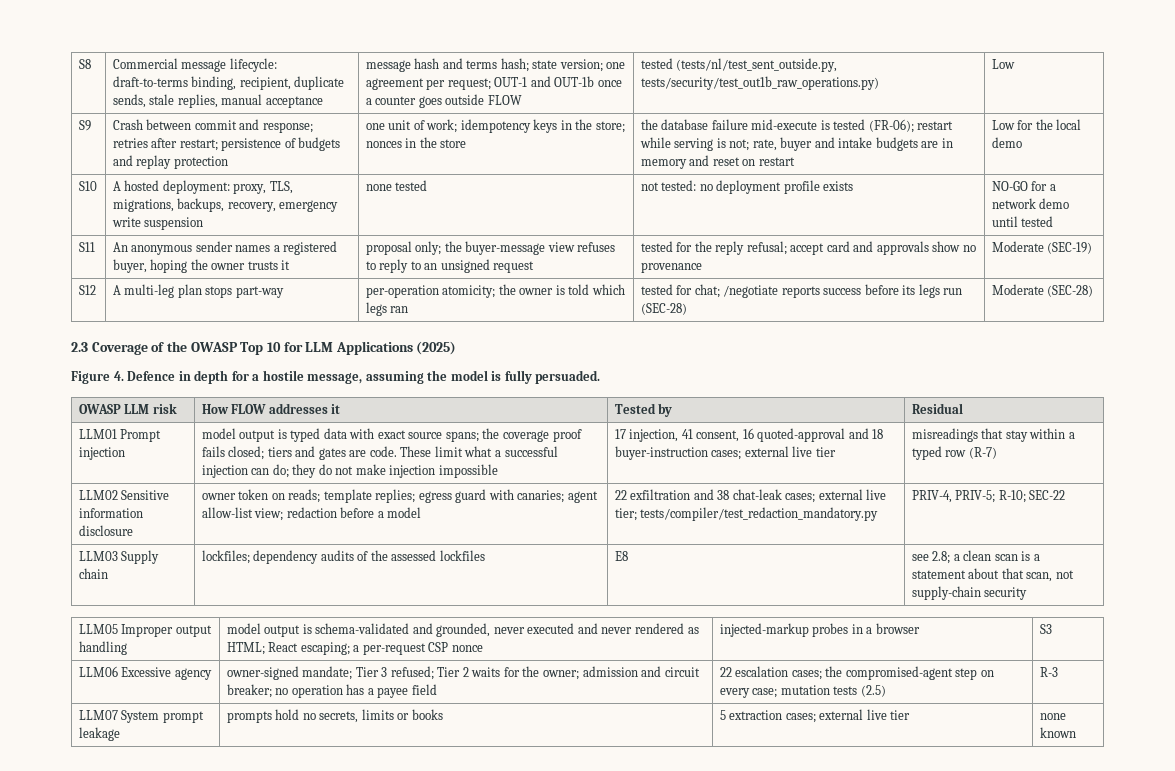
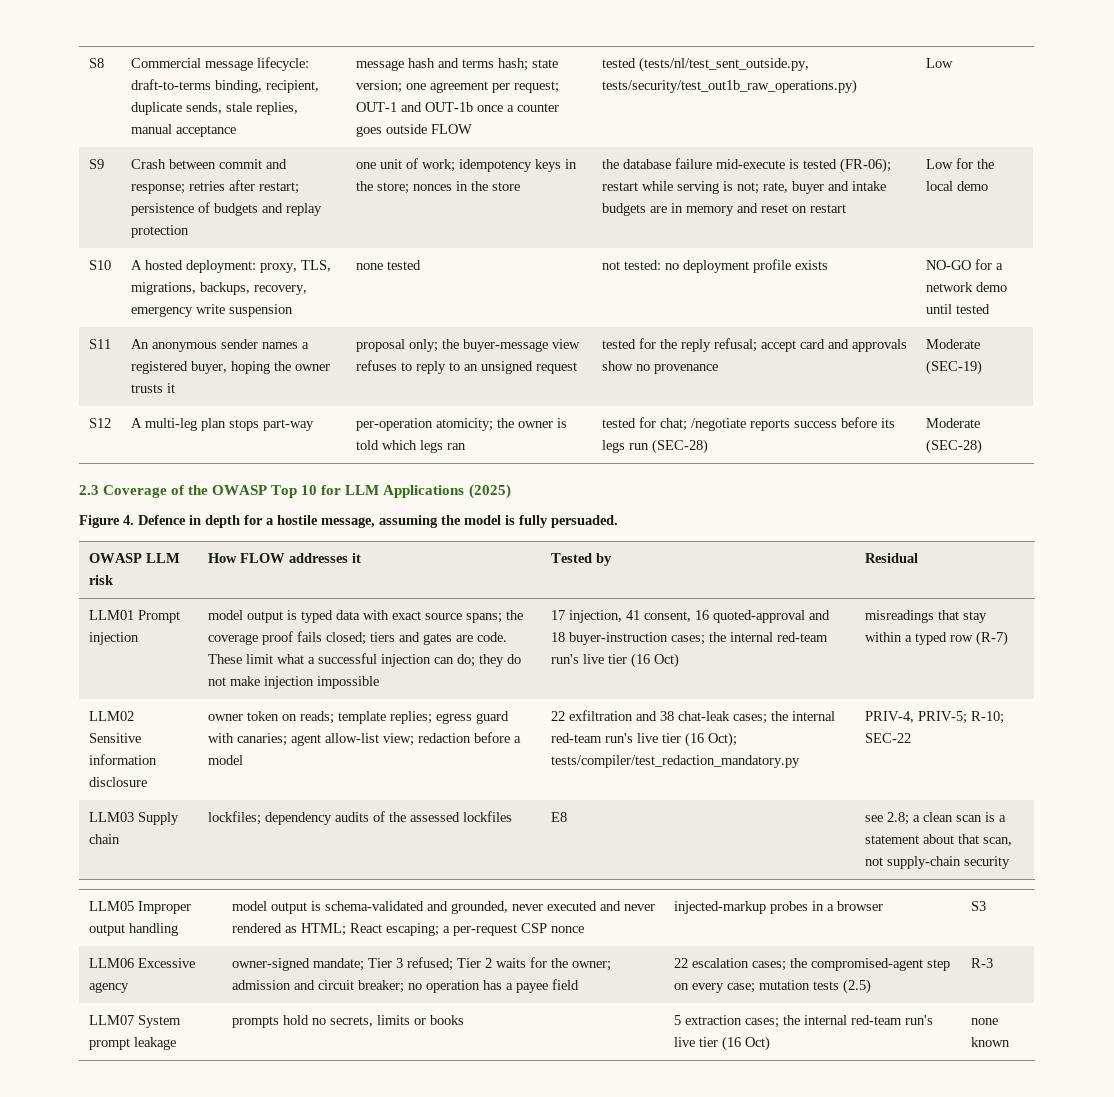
- 17 injection, 41 consent, 16 quoted-approval and 18 buyer-instruction cases; external live tier
+ 17 injection, 41 consent, 16 quoted-approval and 18 buyer-instruction cases; the internal red-team run's live tier (16 Oct)
- LLM02 Sensitive information disclosure | owner token on reads; template replies; egress guard with canaries; agent allow-list view; redaction before a model | 22 exfiltration and 38 chat-leak cases; external live tier; tests/compiler/test_redaction_mandatory.py | PRIV-4, PRIV-5; R-10; SEC-22
+ LLM02 Sensitive information disclosure | owner token on reads; template replies; egress guard with canaries; agent allow-list view; redaction before a model | 22 exfiltration and 38 chat-leak cases; the internal red-team run's live tier (16 Oct); tests/compiler/test_redaction_mandatory.py | PRIV-4, PRIV-5; R-10; SEC-22
- LLM07 System prompt leakage | prompts hold no secrets, limits or books | 5 extraction cases; external live tier | none known
+ LLM07 System prompt leakage | prompts hold no secrets, limits or books | 5 extraction cases; the internal red-team run's live tier (16 Oct) | none known

